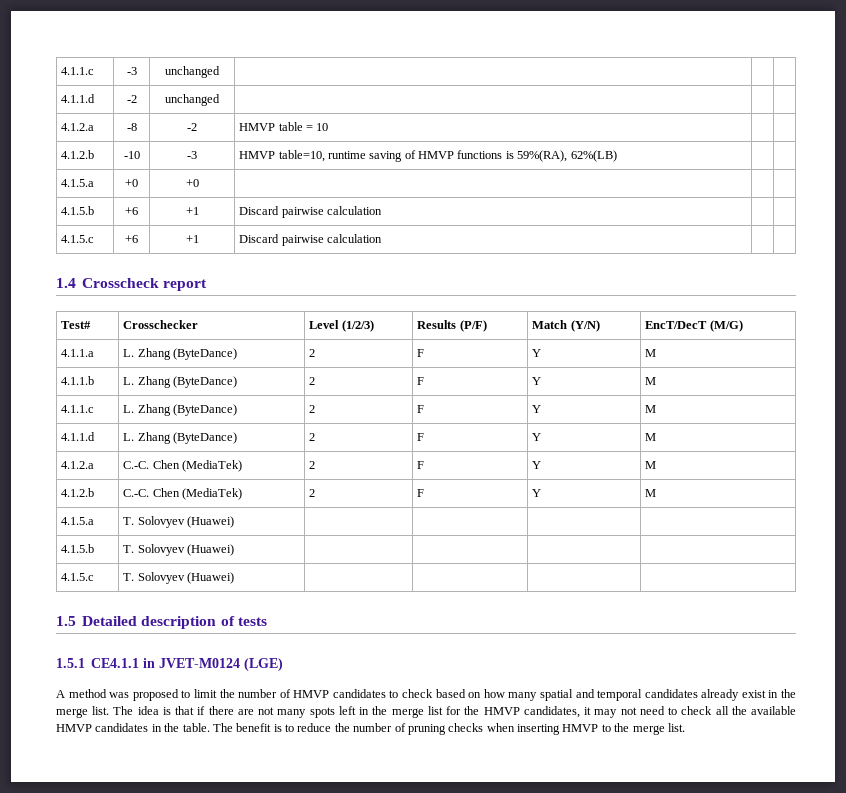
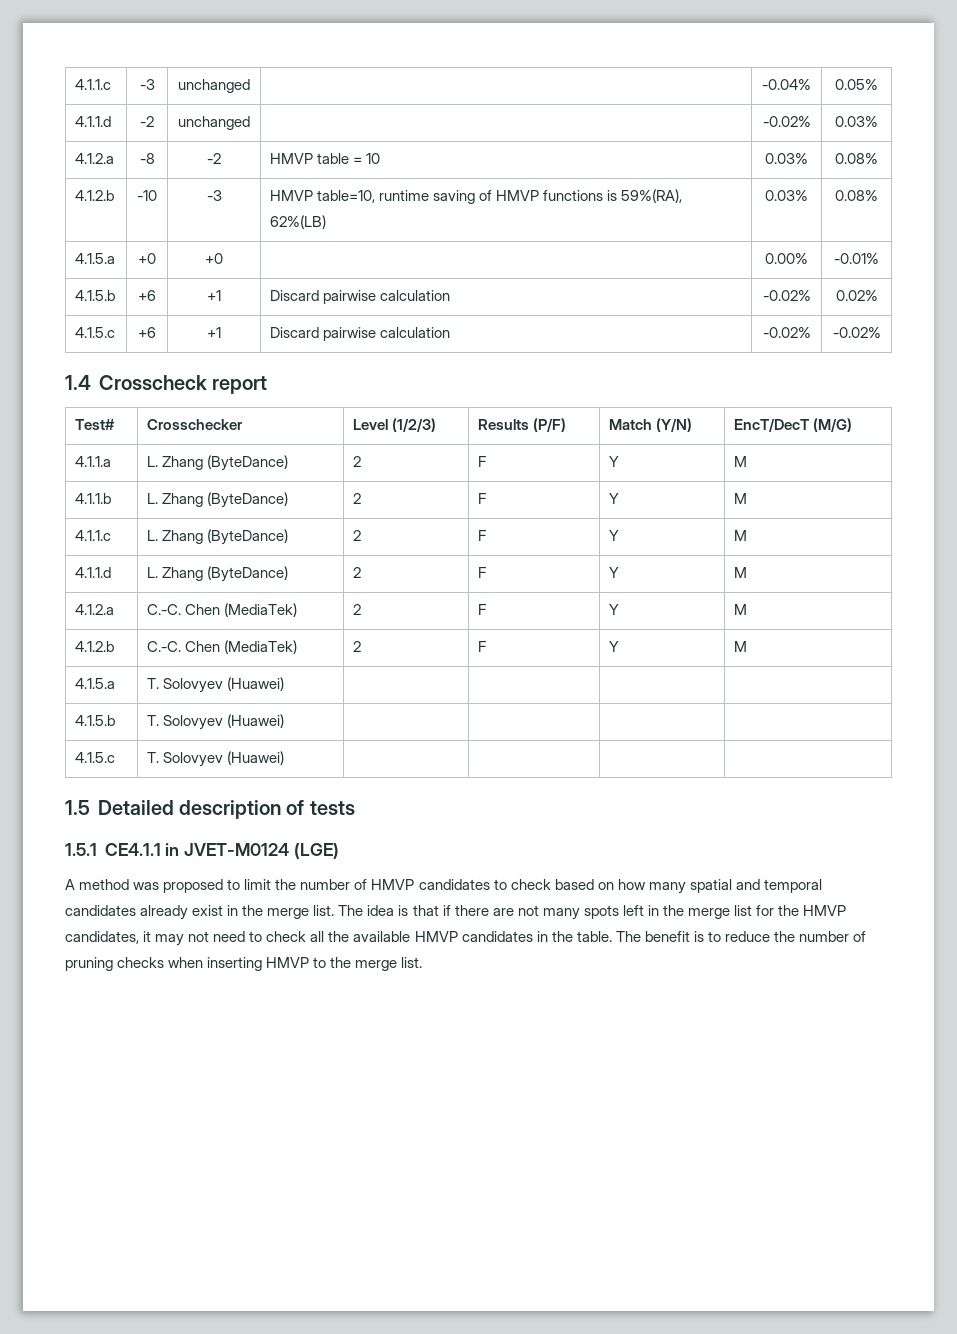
- 4.1.1.c | -3 | unchanged | | |
+ 4.1.1.c | -3 | unchanged | | -0.04% | 0.05%
- 4.1.1.d | -2 | unchanged | | |
+ 4.1.1.d | -2 | unchanged | | -0.02% | 0.03%
- 4.1.2.a | -8 | -2 | HMVP table = 10 | |
+ 4.1.2.a | -8 | -2 | HMVP table = 10 | 0.03% | 0.08%
- 4.1.2.b | -10 | -3 | HMVP table=10, runtime saving of HMVP functions is 59%(RA), 62%(LB) | |
+ 4.1.2.b | -10 | -3 | HMVP table=10, runtime saving of HMVP functions is 59%(RA), 62%(LB) | 0.03% | 0.08%
- 4.1.5.a | +0 | +0 | | |
+ 4.1.5.a | +0 | +0 | | 0.00% | -0.01%
- 4.1.5.b | +6 | +1 | Discard pairwise calculation | |
+ 4.1.5.b | +6 | +1 | Discard pairwise calculation | -0.02% | 0.02%
- 4.1.5.c | +6 | +1 | Discard pairwise calculation | |
+ 4.1.5.c | +6 | +1 | Discard pairwise calculation | -0.02% | -0.02%

